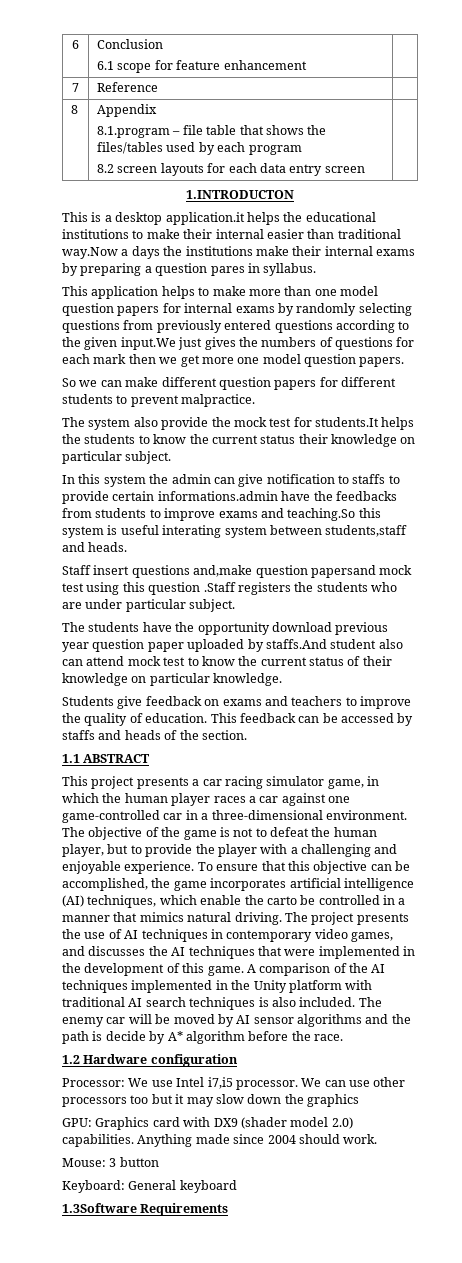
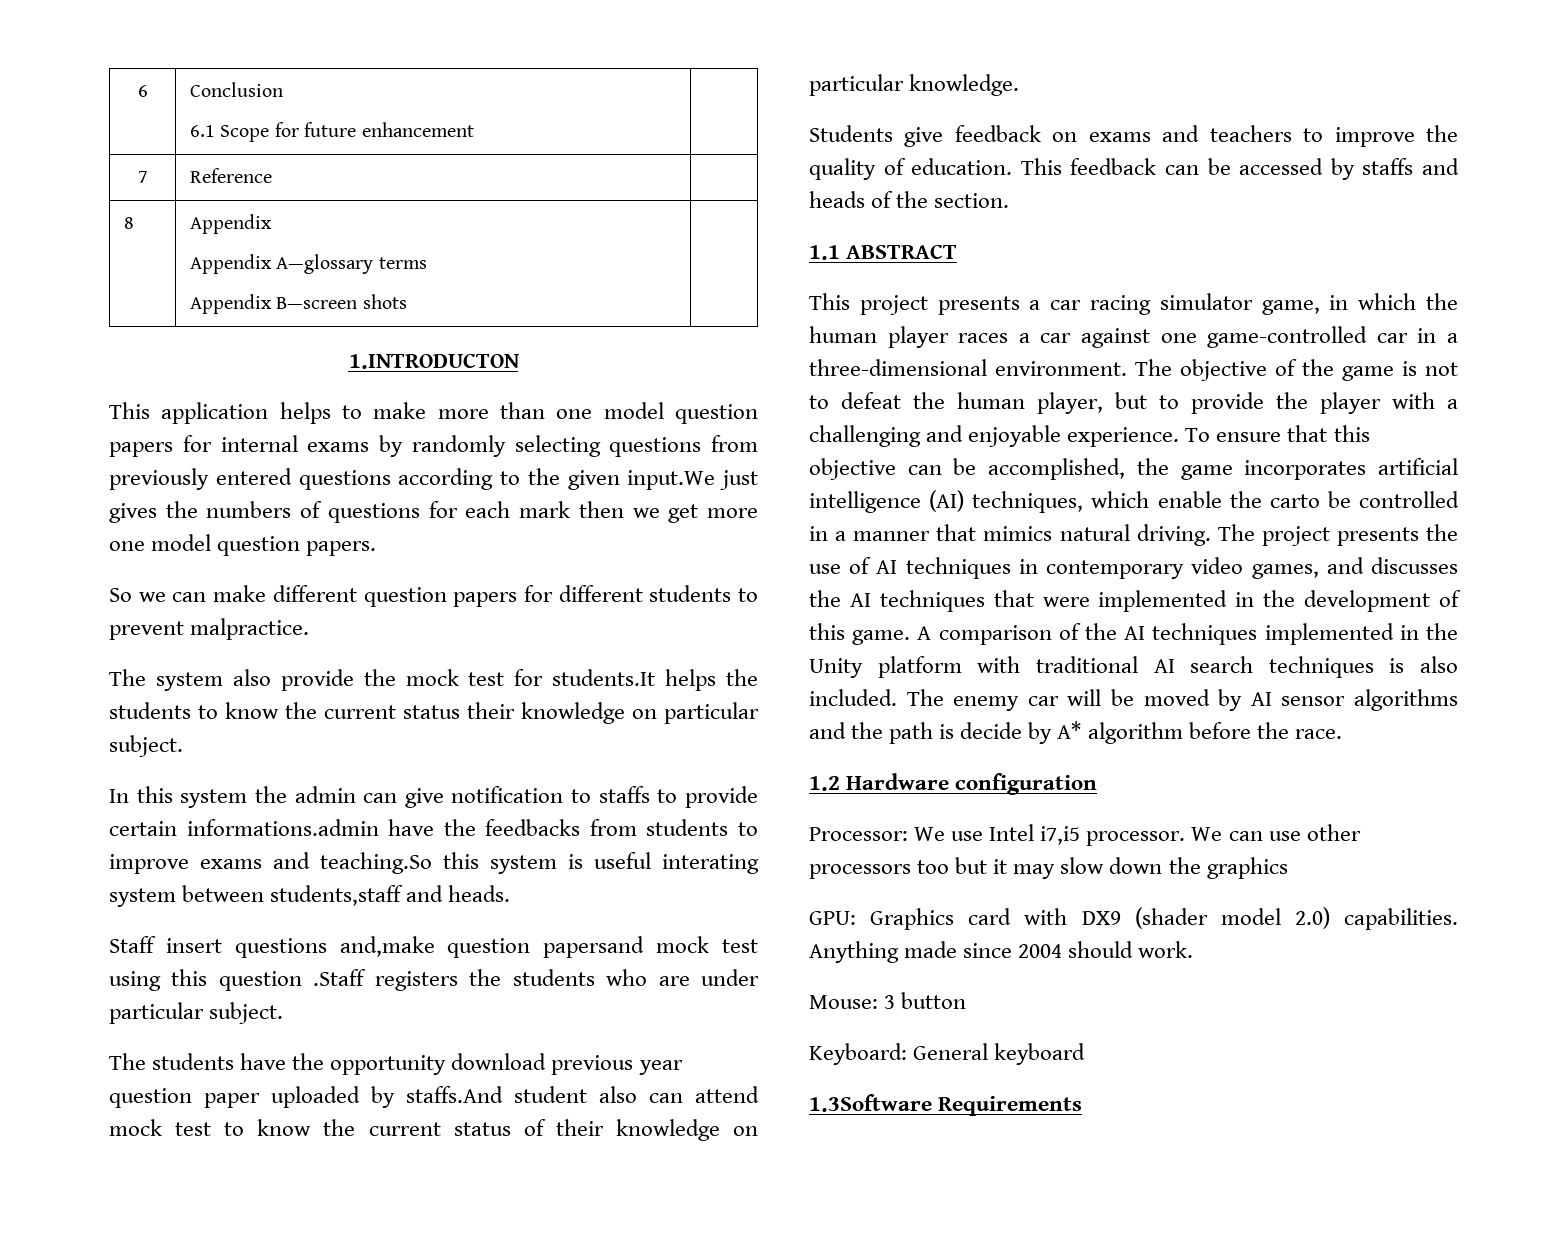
  6 | Conclusion
- 6.1 scope for feature enhancement |
+ 6.1 Scope for future enhancement |
  8 | Appendix
- 8.1.program – file table that shows the files/tables used by each program
- 8.2 screen layouts for each data entry screen |
+ Appendix A—glossary terms
+ Appendix B—screen shots |
  1.INTRODUCTON
- This is a desktop application.it helps the educational institutions to make their internal easier than traditional way.Now a days the institutions make their internal exams by preparing a question pares in syllabus.

